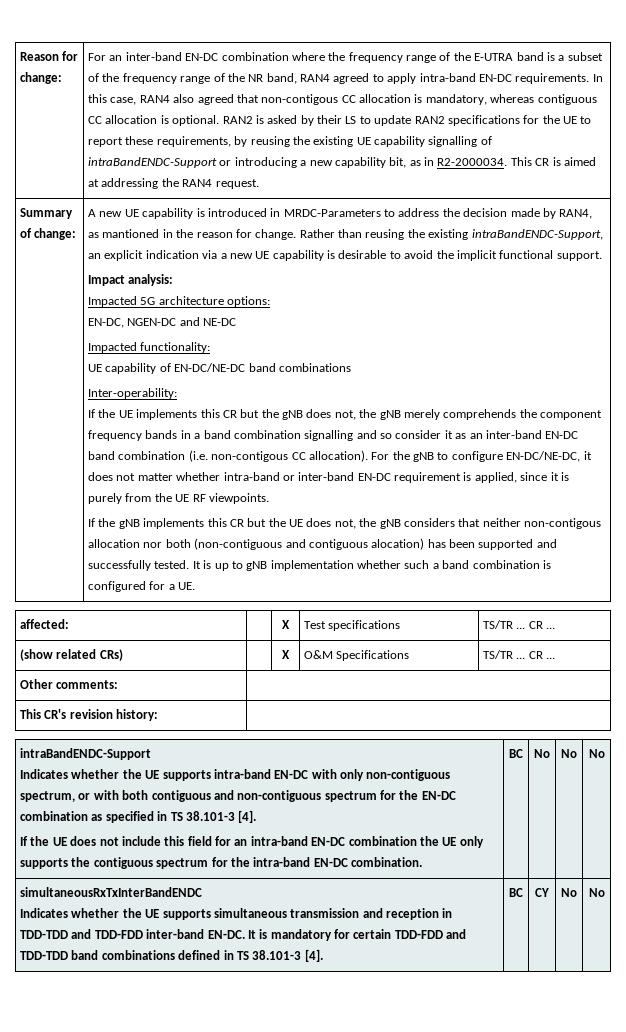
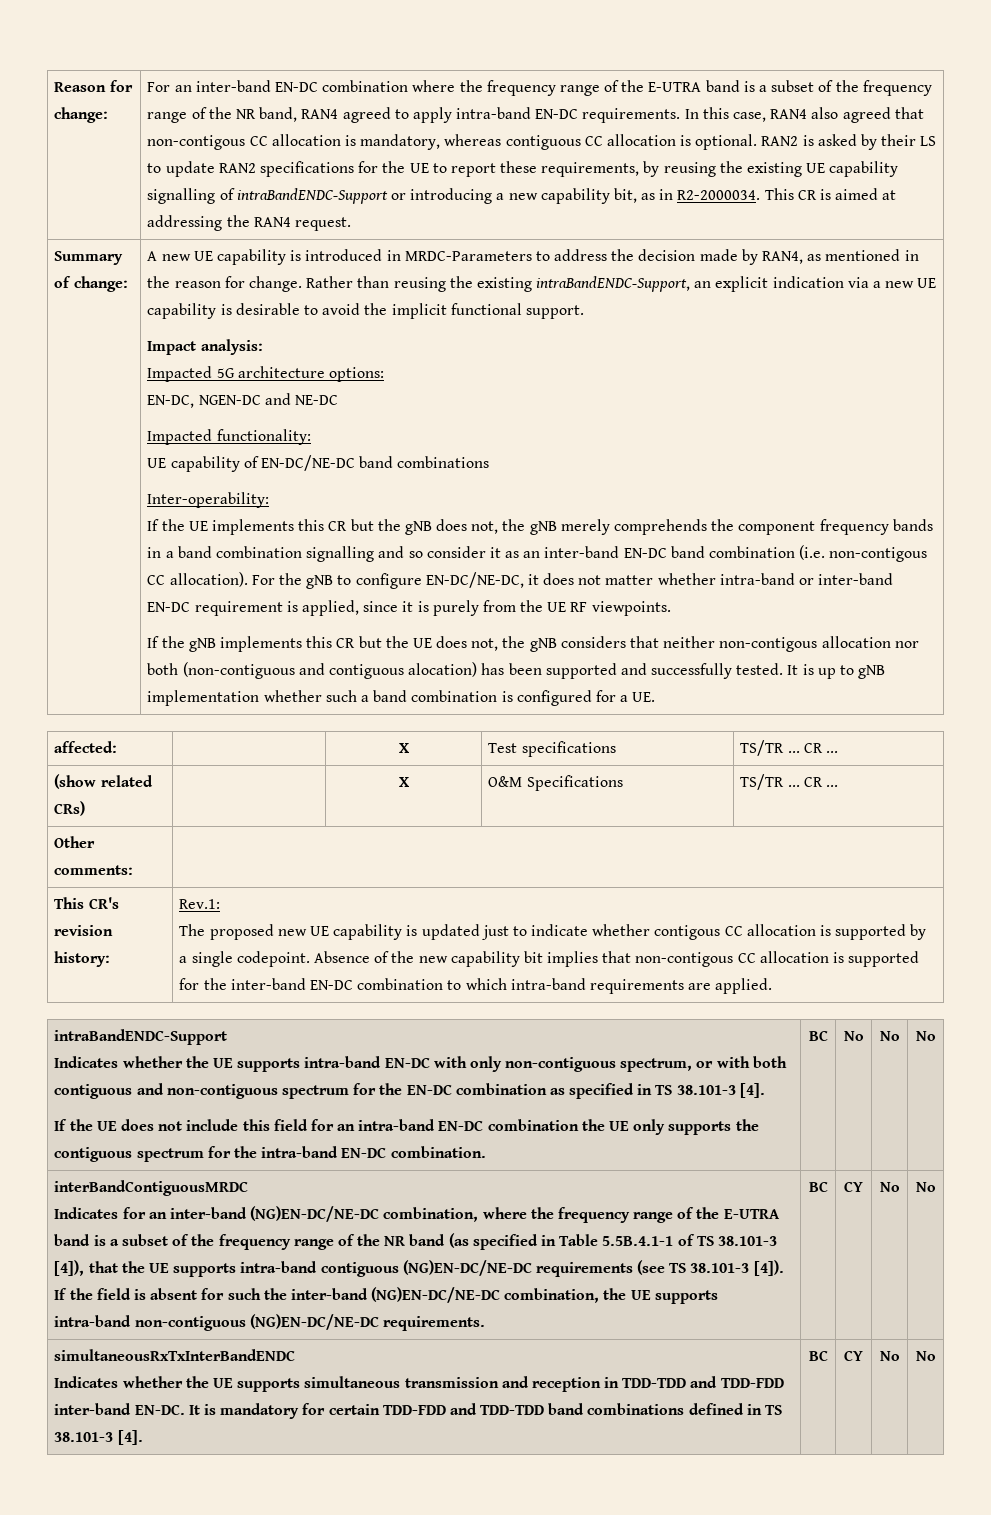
- A new UE capability is introduced in MRDC-Parameters to address the decision made by RAN4, as mantioned in the reason for change.
+ A new UE capability is introduced in MRDC-Parameters to address the decision made by RAN4, as mentioned in the reason for change.
+ Rev.1:
+ The proposed new UE capability is updated just to indicate whether contigous CC allocation is supported by a single codepoint. Absence of the new capability bit implies that non-contigous CC allocation is supported for the inter-band EN-DC combination to which intra-band requirements are applied.
+ interBandContiguousMRDC
+ Indicates for an inter-band (NG)EN-DC/NE-DC combination, where the frequency range of the E-UTRA band is a subset of the frequency range of the NR band (as specified in Table 5.5B.4.1-1 of TS 38.101-3 [4]), that the UE supports intra-band contiguous (NG)EN-DC/NE-DC requirements (see TS 38.101-3 [4]). If the field is absent for such the inter-band (NG)EN-DC/NE-DC combination, the UE supports intra-band non-contiguous (NG)EN-DC/NE-DC requirements. | BC | CY | No | No

